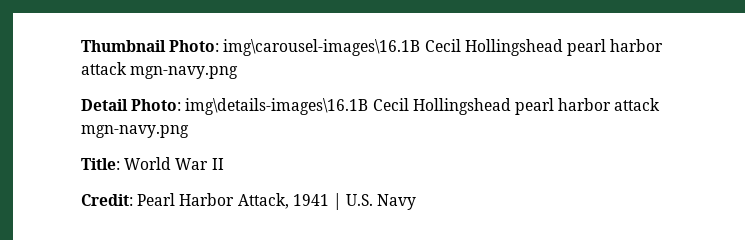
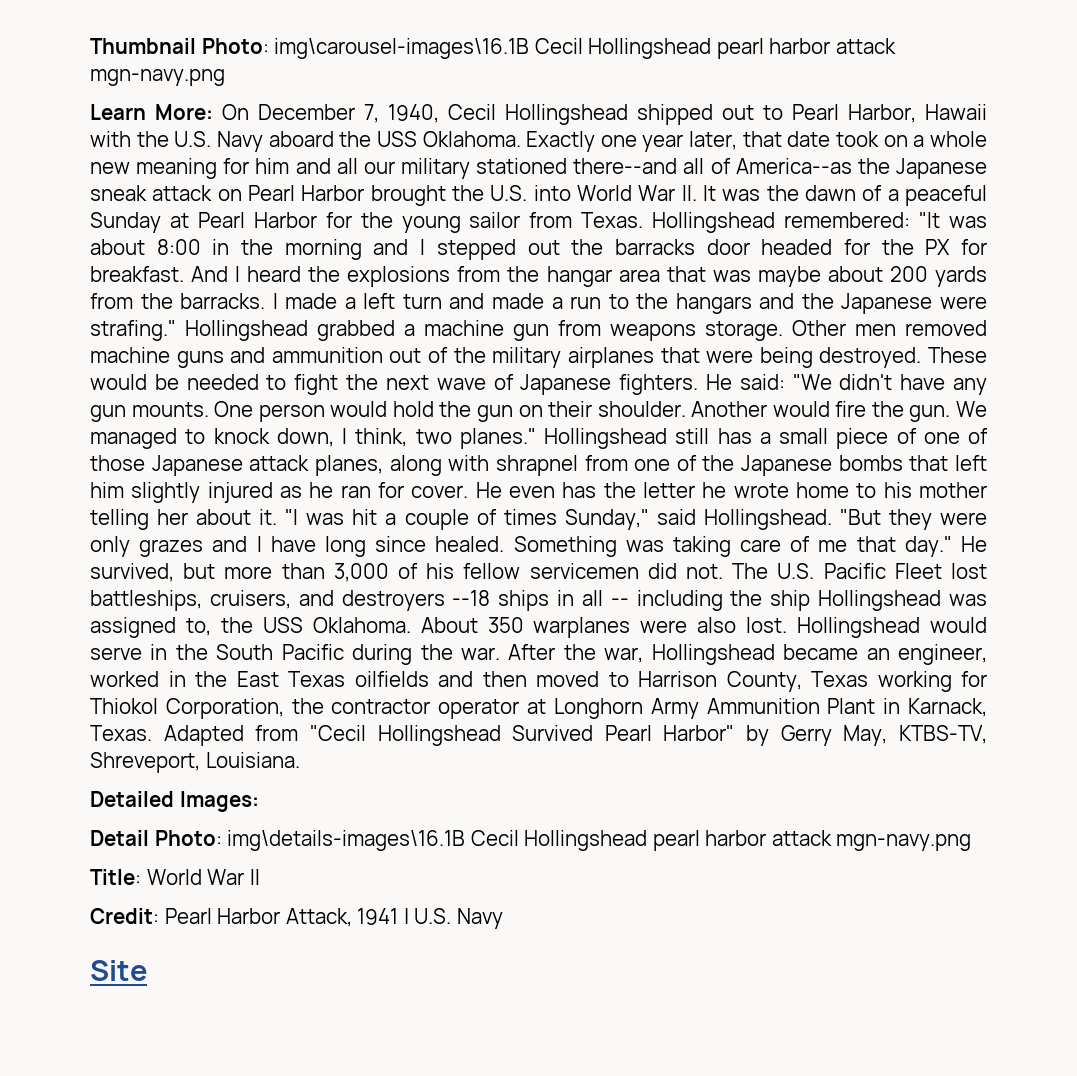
+ Learn More: On December 7, 1940, Cecil Hollingshead shipped out to Pearl Harbor, Hawaii with the U.S. Navy aboard the USS Oklahoma. Exactly one year later, that date took on a whole new meaning for him and all our military stationed there--and all of America--as the Japanese sneak attack on Pearl Harbor brought the U.S. into World War II. It was the dawn of a peaceful Sunday at Pearl Harbor for the young sailor from Texas. Hollingshead remembered: "It was about 8:00 in the morning and I stepped out the barracks door headed for the PX for breakfast. And I heard the explosions from the hangar area that was maybe about 200 yards from the barracks. I made a left turn and made a run to the hangars and the Japanese were strafing." Hollingshead grabbed a machine gun from weapons storage. Other men removed machine guns and ammunition out of the military airplanes that were being destroyed. These would be needed to fight the next wave of Japanese fighters. He said: "We didn't have any gun mounts. One person would hold the gun on their shoulder. Another would fire the gun. We managed to knock down, I think, two planes." Hollingshead still has a small piece of one of those Japanese attack planes, along with shrapnel from one of the Japanese bombs that left him slightly injured as he ran for cover. He even has the letter he wrote home to his mother telling her about it. "I was hit a couple of times Sunday," said Hollingshead. "But they were only grazes and I have long since healed. Something was taking care of me that day." He survived, but more than 3,000 of his fellow servicemen did not. The U.S. Pacific Fleet lost battleships, cruisers, and destroyers --18 ships in all -- including the ship Hollingshead was assigned to, the USS Oklahoma. About 350 warplanes were also lost. Hollingshead would serve in the South Pacific during the war. After the war, Hollingshead became an engineer, worked in the East Texas oilfields and then moved to Harrison County, Texas working for Thiokol Corporation, the contractor operator at Longhorn Army Ammunition Plant in Karnack, Texas. Adapted from "Cecil Hollingshead Survived Pearl Harbor" by Gerry May, KTBS-TV, Shreveport, Louisiana.
+ Detailed Images:
+ Site

